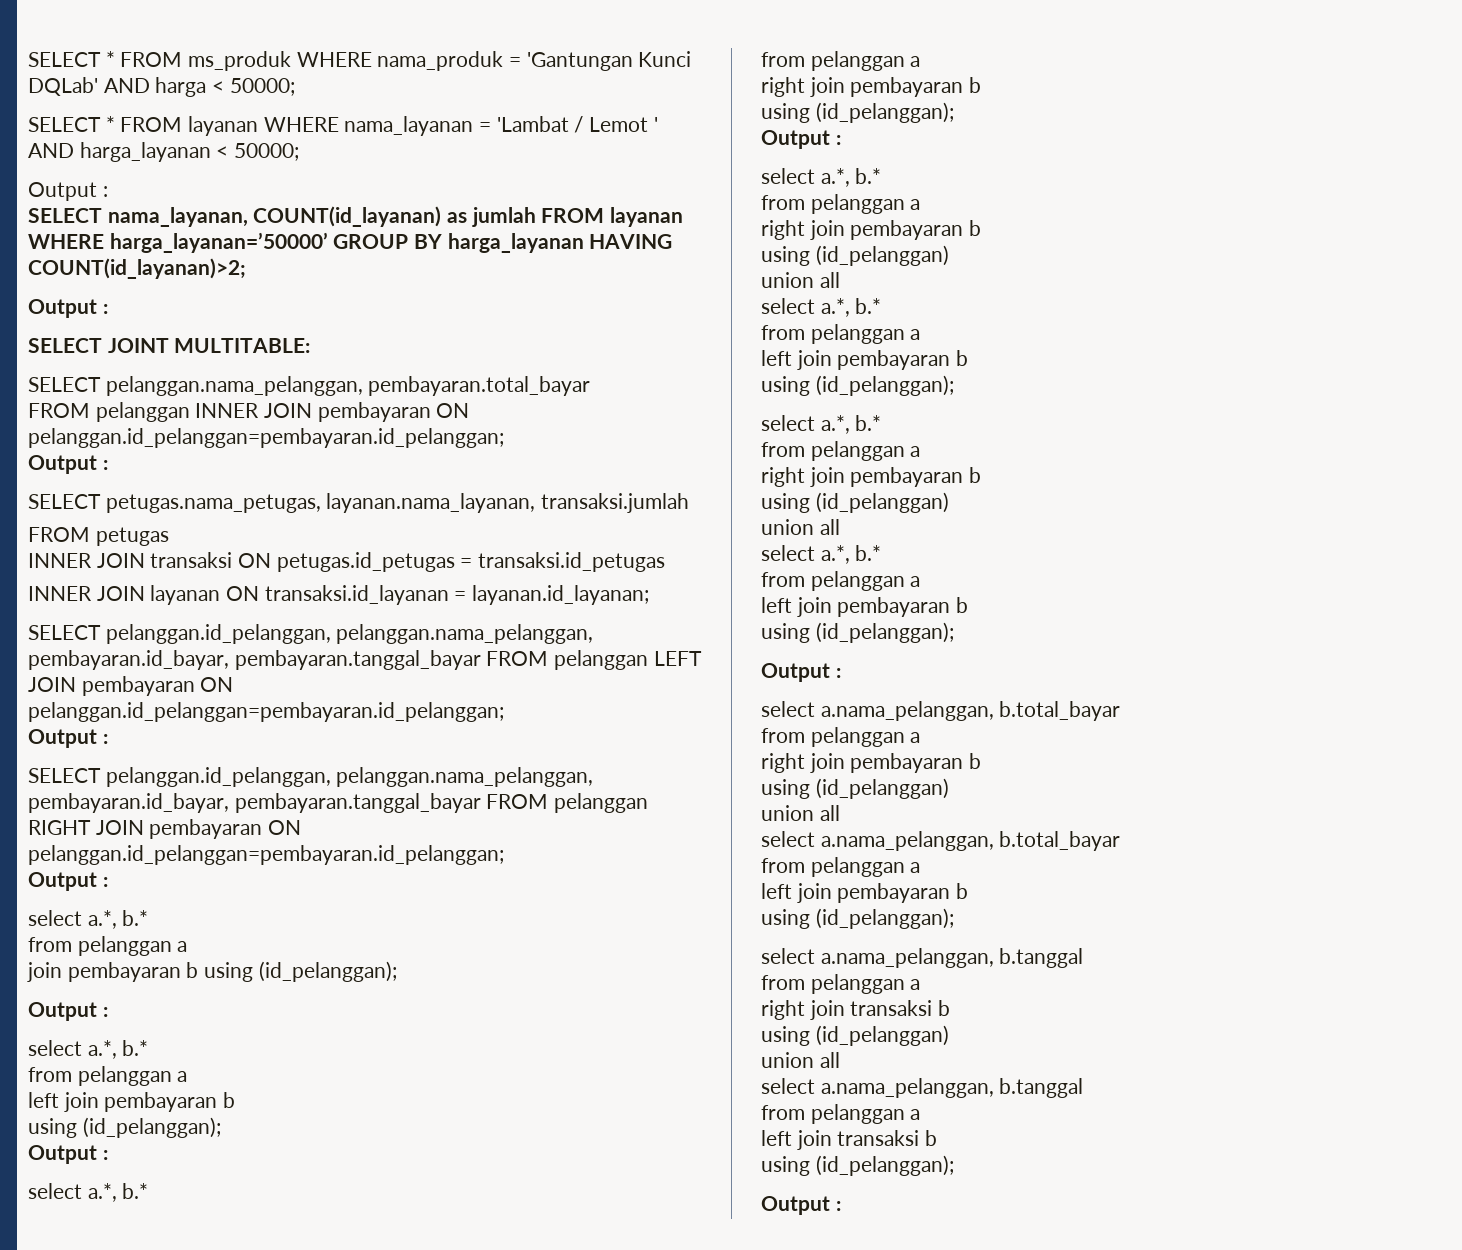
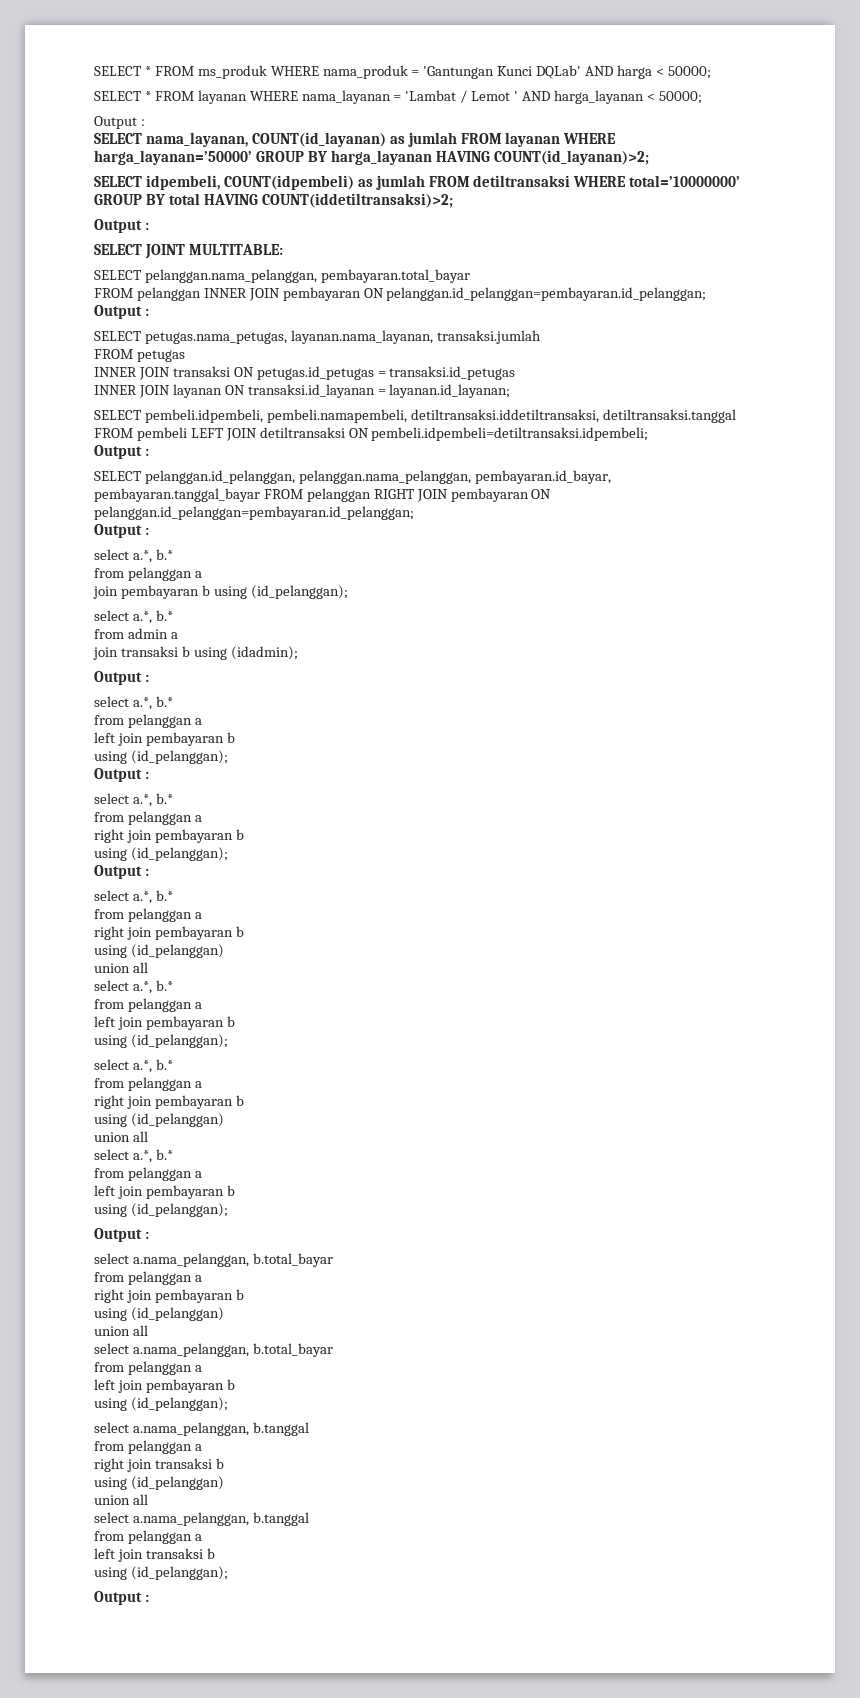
+ SELECT idpembeli, COUNT(idpembeli) as jumlah FROM detiltransaksi WHERE total=’10000000’ GROUP BY total HAVING COUNT(iddetiltransaksi)>2;
- SELECT pelanggan.id_pelanggan, pelanggan.nama_pelanggan, pembayaran.id_bayar, pembayaran.tanggal_bayar FROM pelanggan LEFT JOIN pembayaran ON pelanggan.id_pelanggan=pembayaran.id_pelanggan;
+ SELECT pembeli.idpembeli, pembeli.namapembeli, detiltransaksi.iddetiltransaksi, detiltransaksi.tanggal FROM pembeli LEFT JOIN detiltransaksi ON pembeli.idpembeli=detiltransaksi.idpembeli;
  join pembayaran b using (id_pelanggan);
+ select a.*, b.*
+ from admin a
+ join transaksi b using (idadmin);

